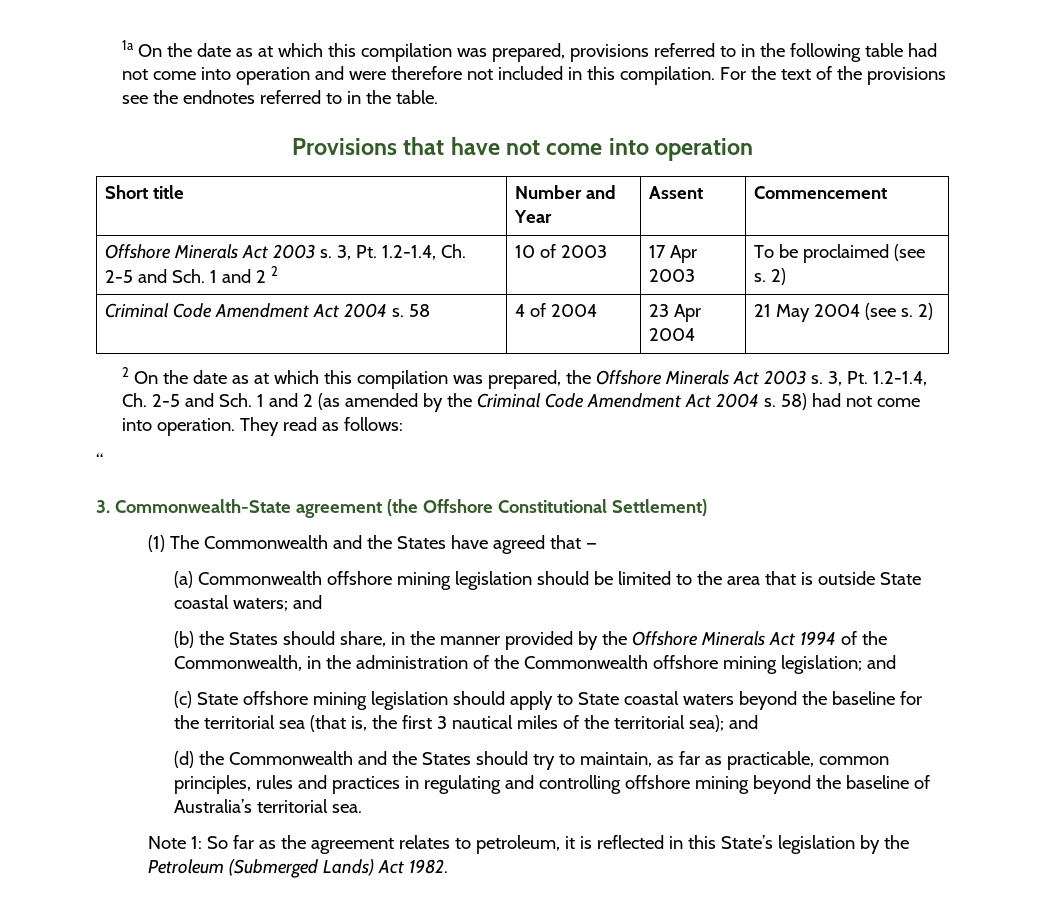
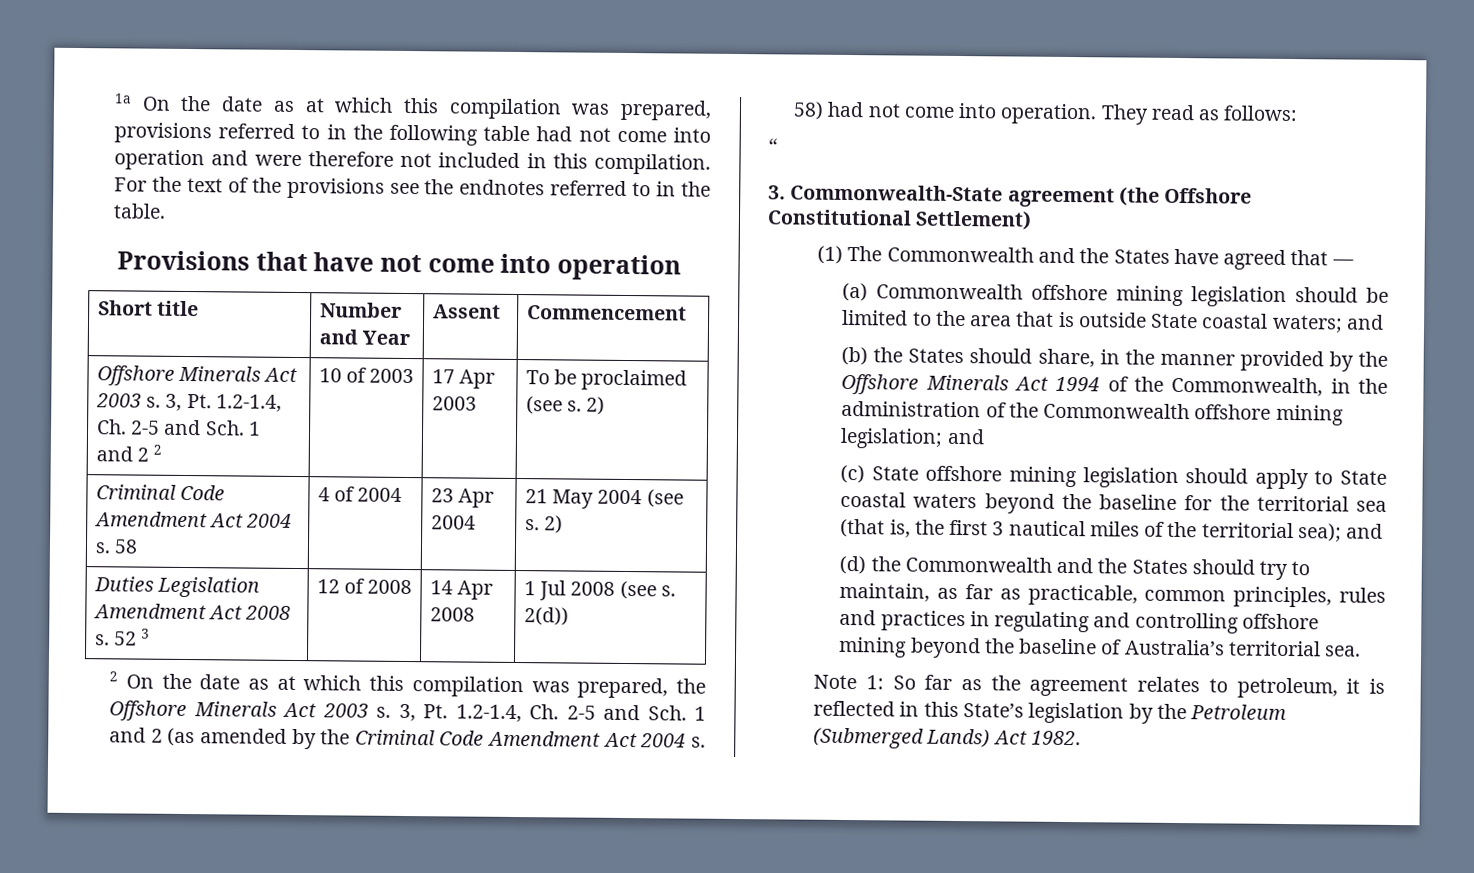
+ Duties Legislation Amendment Act 2008 s. 52 3 | 12 of 2008 | 14 Apr 2008 | 1 Jul 2008 (see s. 2(d))

